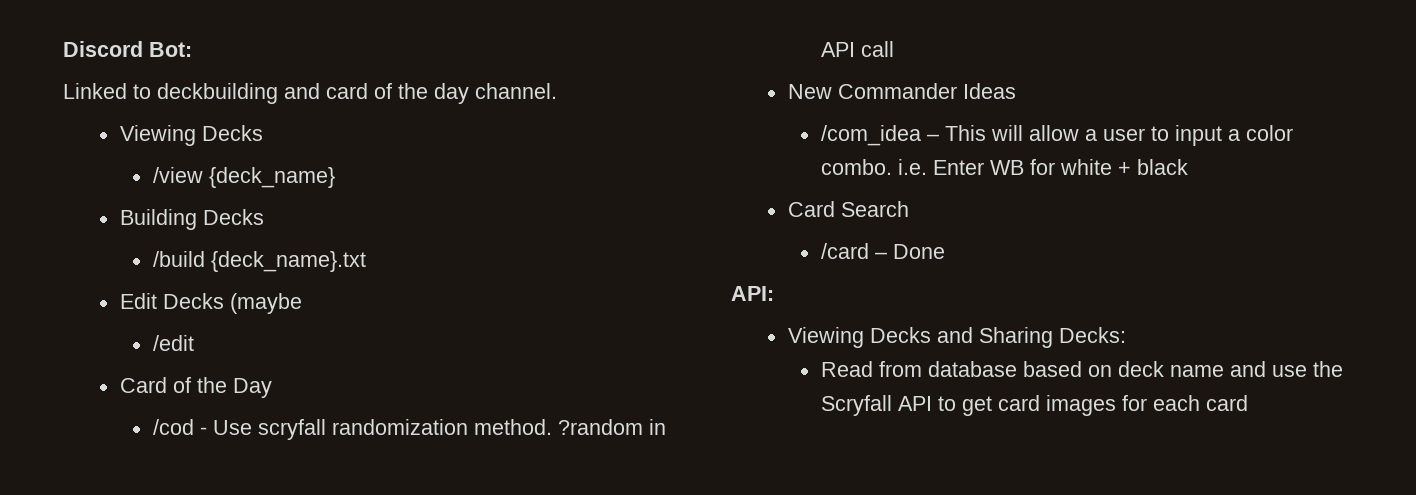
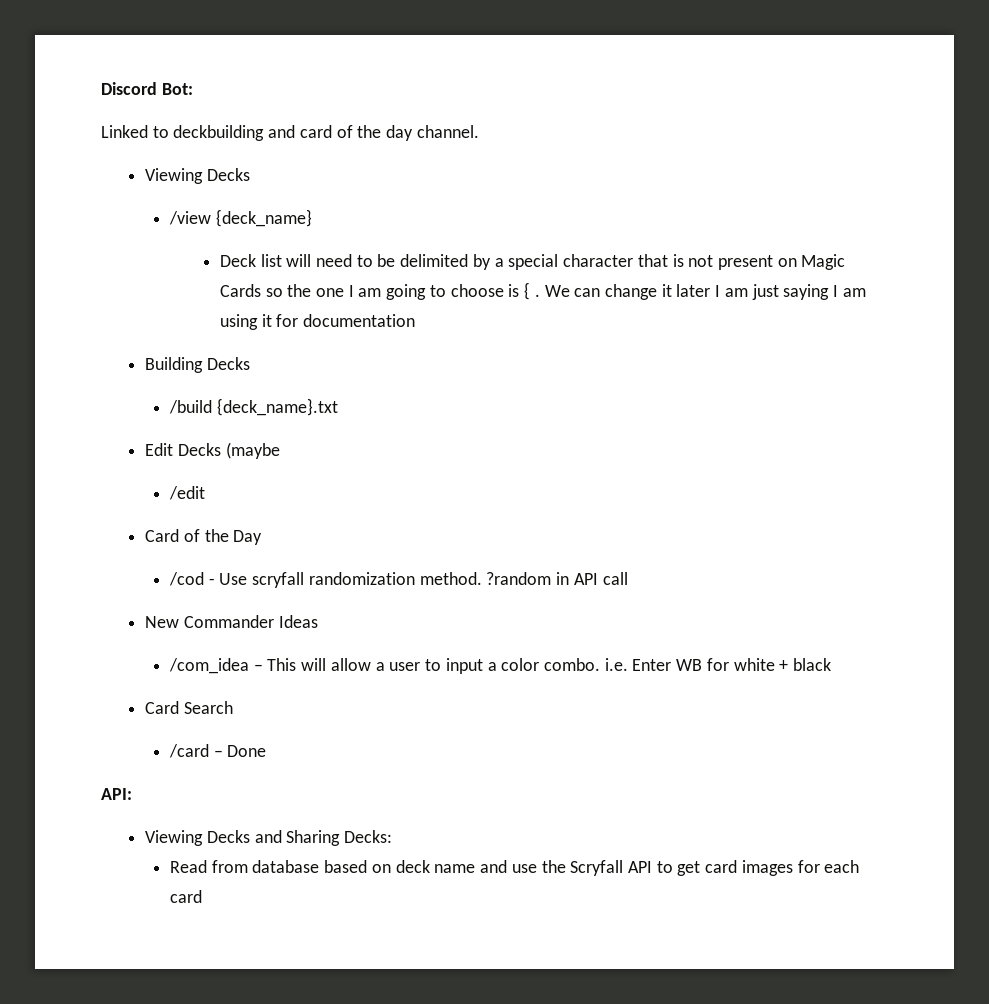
+ Deck list will need to be delimited by a special character that is not present on Magic Cards so the one I am going to choose is { . We can change it later I am just saying I am using it for documentation

